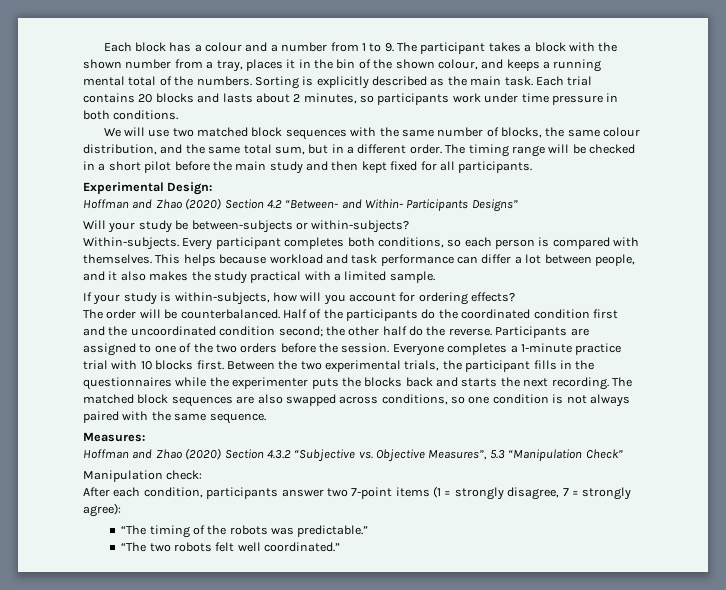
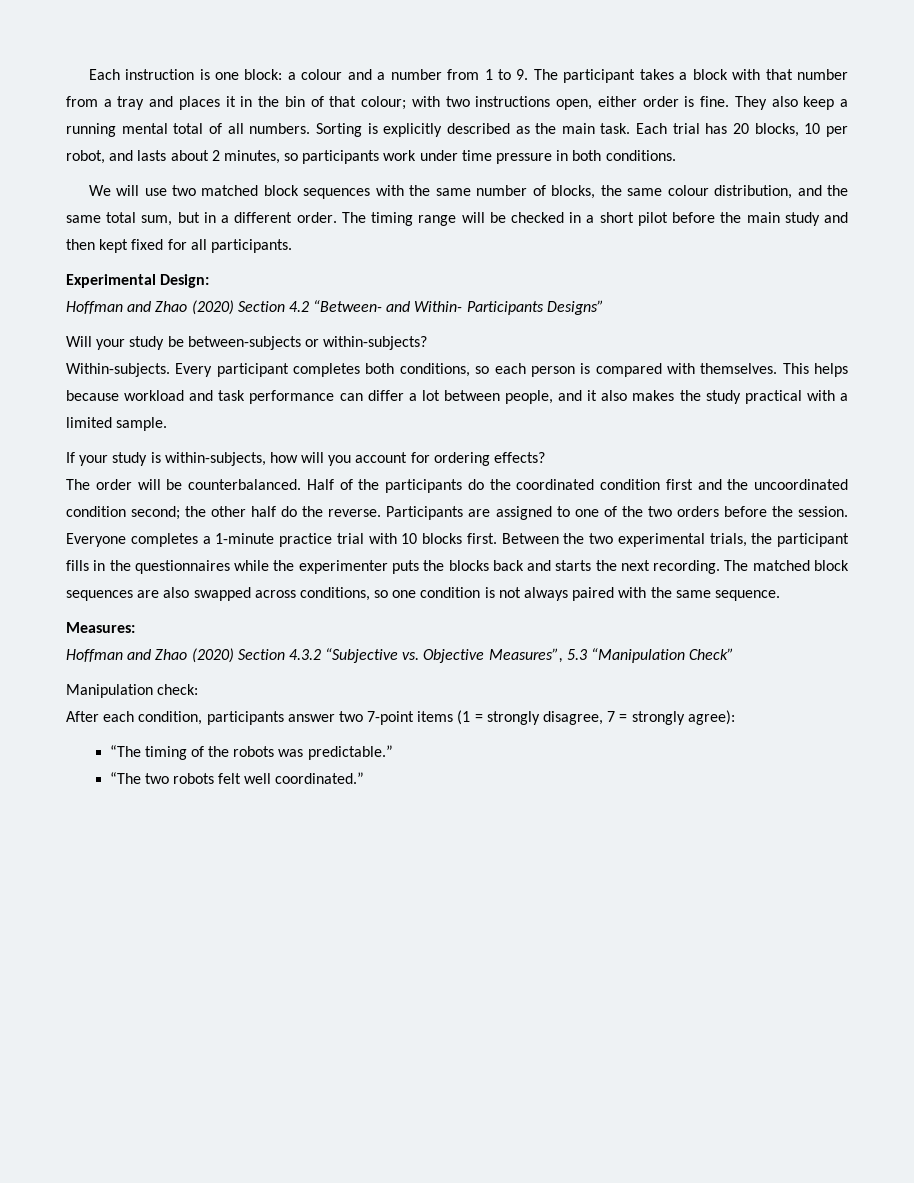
- Each block has a colour and a number from 1 to 9. The participant takes a block with the shown number from a tray, places it in the bin of the shown colour, and keeps a running mental total of the numbers.
+ Each instruction is one block: a colour and a number from 1 to 9. The participant takes a block with that number from a tray and places it in the bin of that colour; with two instructions open, either order is fine. They also keep a running mental total of all numbers.
- Each trial contains 20 blocks and lasts about 2 minutes, so participants work under time pressure in both conditions.
+ Each trial has 20 blocks, 10 per robot, and lasts about 2 minutes, so participants work under time pressure in both conditions.

